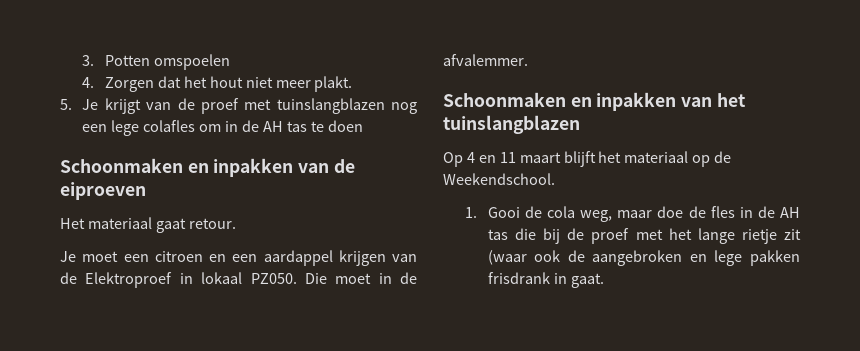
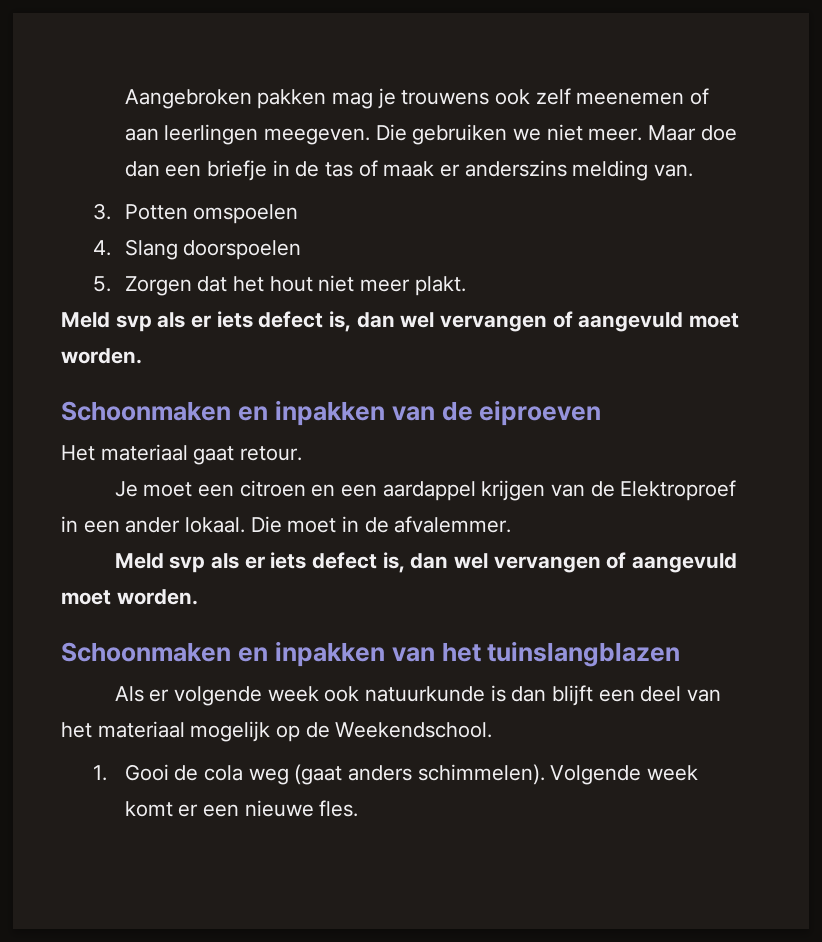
+ Aangebroken pakken mag je trouwens ook zelf meenemen of aan leerlingen meegeven. Die gebruiken we niet meer. Maar doe dan een briefje in de tas of maak er anderszins melding van.
- 4. Zorgen dat het hout niet meer plakt.
- 5. Je krijgt van de proef met tuinslangblazen nog een lege colafles om in de AH tas te doen
+ 4. Slang doorspoelen
+ 5. Zorgen dat het hout niet meer plakt.
+ Meld svp als er iets defect is, dan wel vervangen of aangevuld moet worden.
- Je moet een citroen en een aardappel krijgen van de Elektroproef in lokaal PZ050.
+ Je moet een citroen en een aardappel krijgen van de Elektroproef in een ander lokaal.
  Die moet in de afvalemmer.
+ Meld svp als er iets defect is, dan wel vervangen of aangevuld moet worden.
- Op 4 en 11 maart blijft het materiaal op de Weekendschool.
+ Als er volgende week ook natuurkunde is dan blijft een deel van het materiaal mogelijk op de Weekendschool.
- 1. Gooi de cola weg, maar doe de fles in de AH tas die bij de proef met het lange rietje zit (waar ook de aangebroken en lege pakken frisdrank in gaat.
+ 1. Gooi de cola weg (gaat anders schimmelen). Volgende week komt er een nieuwe fles.

